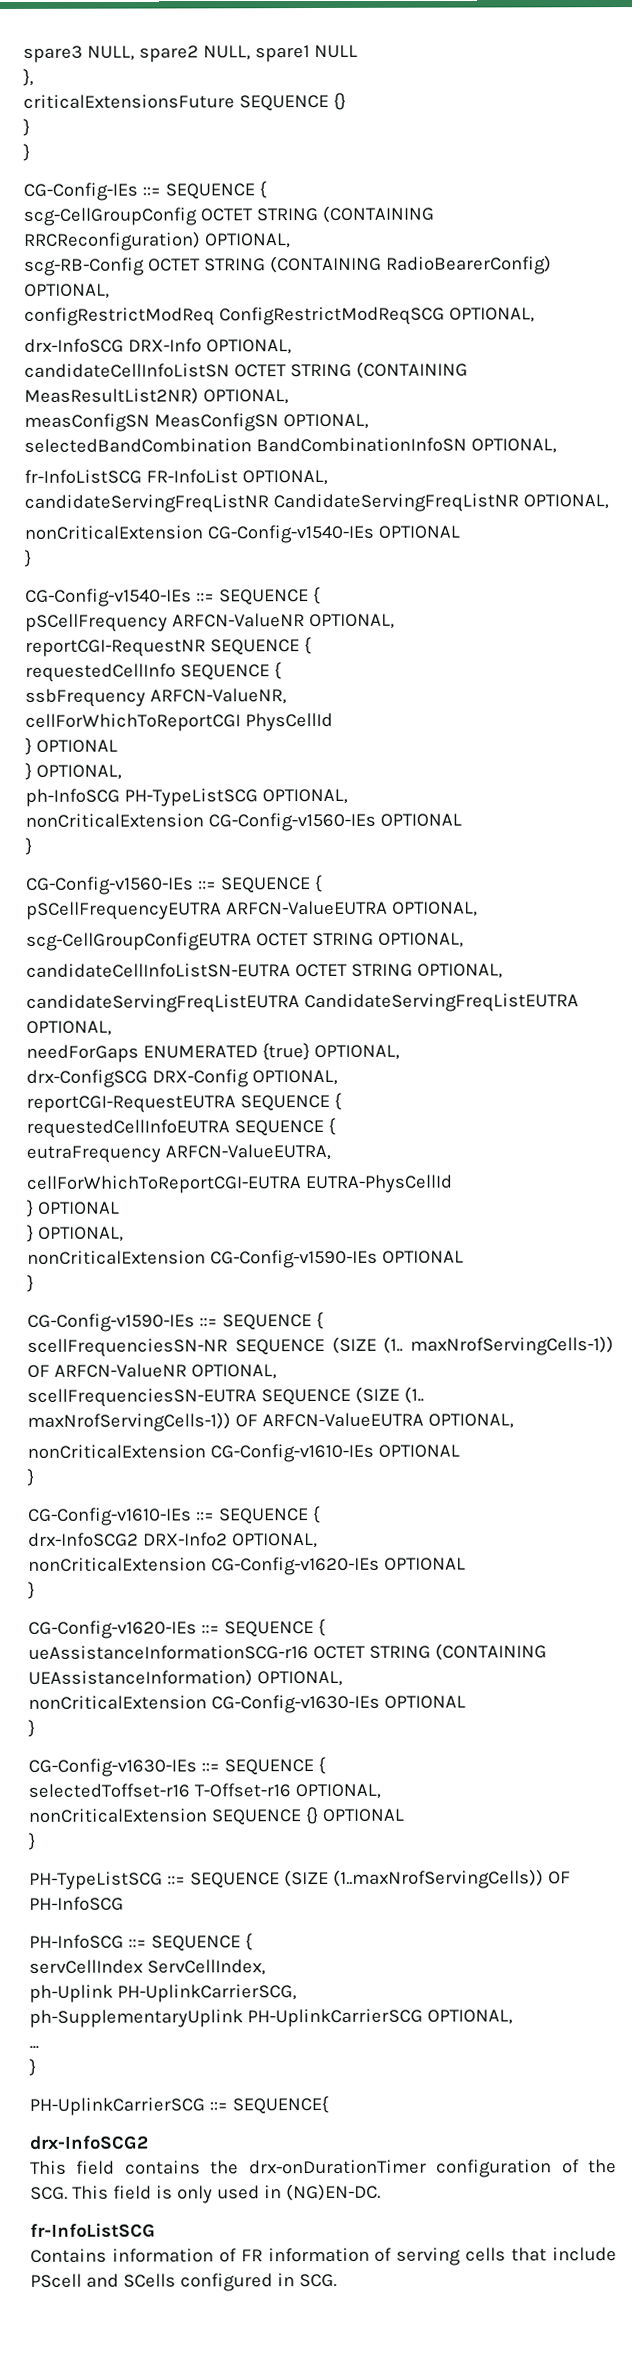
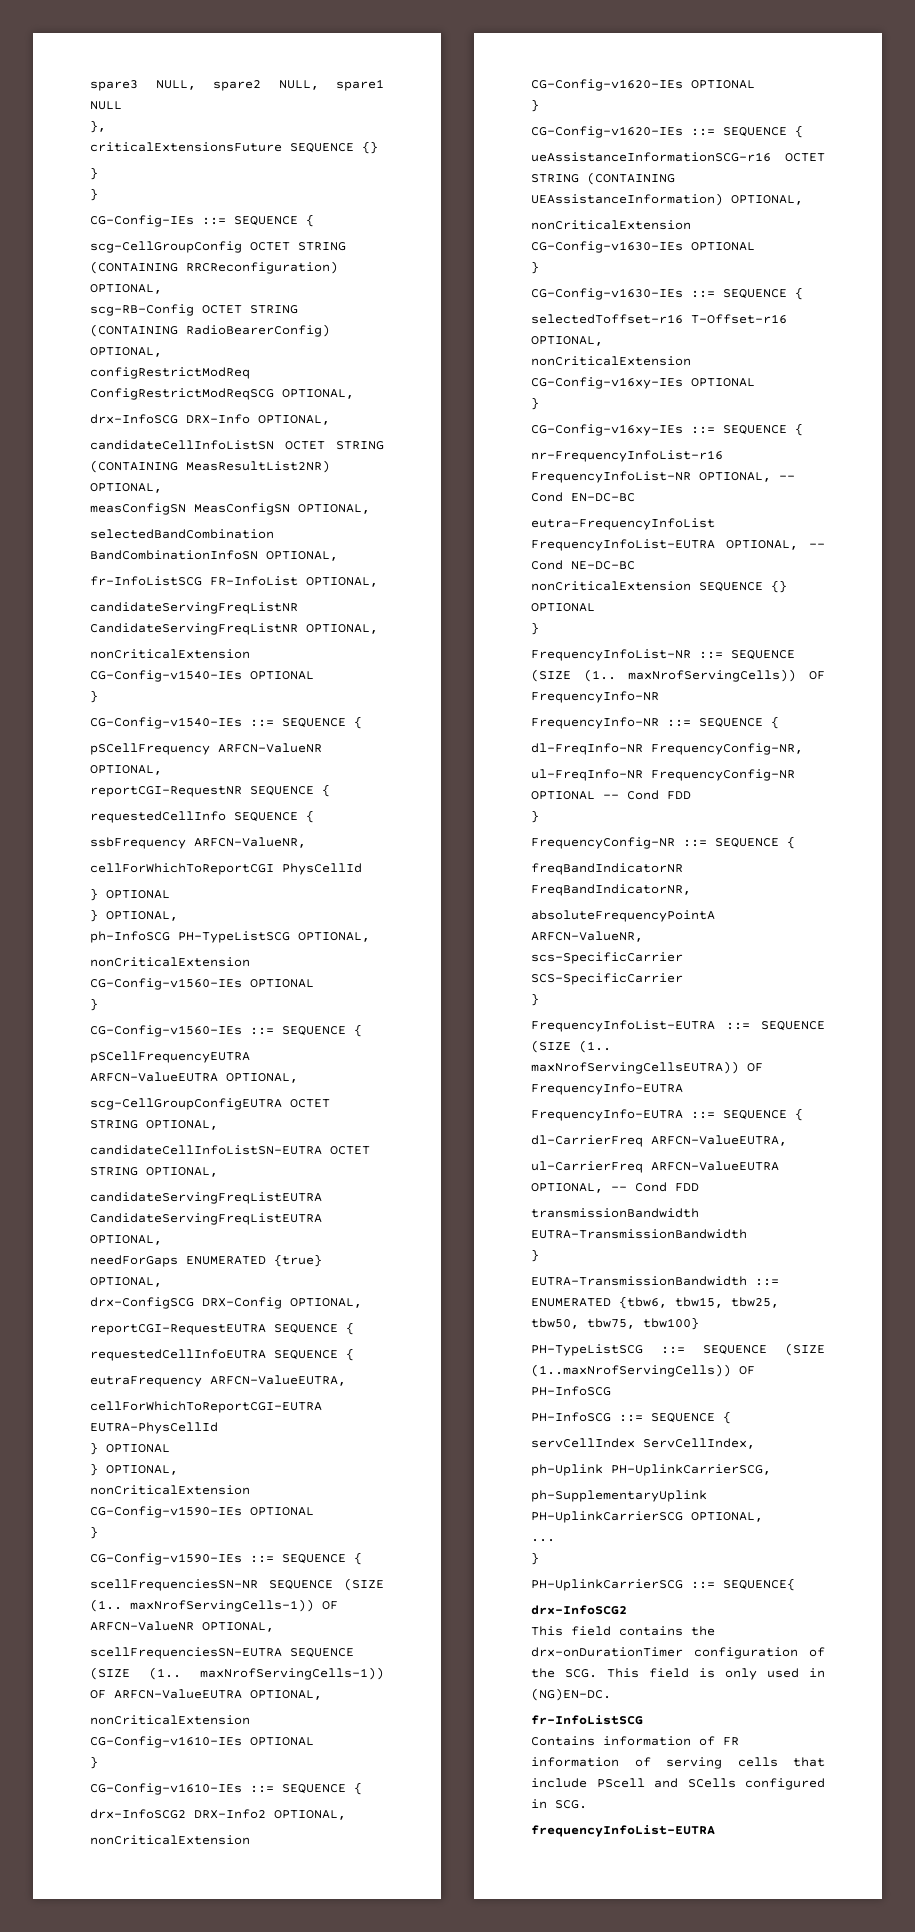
+ nonCriticalExtension CG-Config-v16xy-IEs OPTIONAL
+ }
+ CG-Config-v16xy-IEs ::= SEQUENCE {
+ nr-FrequencyInfoList-r16 FrequencyInfoList-NR OPTIONAL, -- Cond EN-DC-BC
+ eutra-FrequencyInfoList FrequencyInfoList-EUTRA OPTIONAL, -- Cond NE-DC-BC
+ FrequencyInfoList-NR ::= SEQUENCE (SIZE (1.. maxNrofServingCells)) OF FrequencyInfo-NR
+ FrequencyInfo-NR ::= SEQUENCE {
+ dl-FreqInfo-NR FrequencyConfig-NR,
+ ul-FreqInfo-NR FrequencyConfig-NR OPTIONAL -- Cond FDD
+ }
+ FrequencyConfig-NR ::= SEQUENCE {
+ freqBandIndicatorNR FreqBandIndicatorNR,
+ absoluteFrequencyPointA ARFCN-ValueNR,
+ scs-SpecificCarrier SCS-SpecificCarrier
+ }
+ FrequencyInfoList-EUTRA ::= SEQUENCE (SIZE (1.. maxNrofServingCellsEUTRA)) OF FrequencyInfo-EUTRA
+ FrequencyInfo-EUTRA ::= SEQUENCE {
+ dl-CarrierFreq ARFCN-ValueEUTRA,
+ ul-CarrierFreq ARFCN-ValueEUTRA OPTIONAL, -- Cond FDD
+ transmissionBandwidth EUTRA-TransmissionBandwidth
+ }
+ EUTRA-TransmissionBandwidth ::= ENUMERATED {tbw6, tbw15, tbw25, tbw50, tbw75, tbw100}
+ frequencyInfoList-EUTRA

